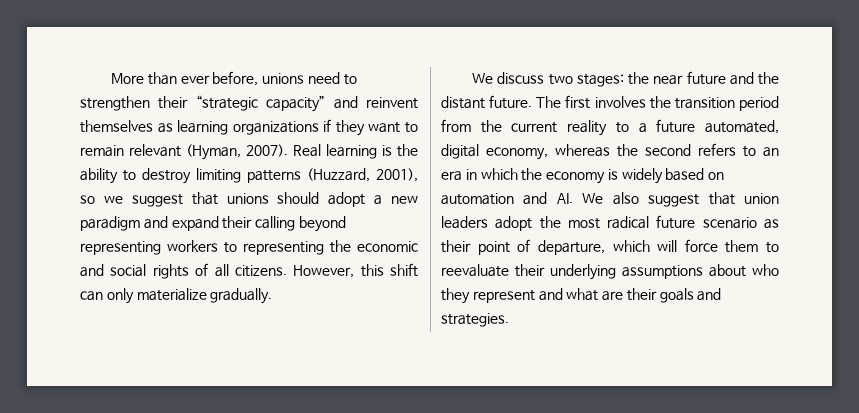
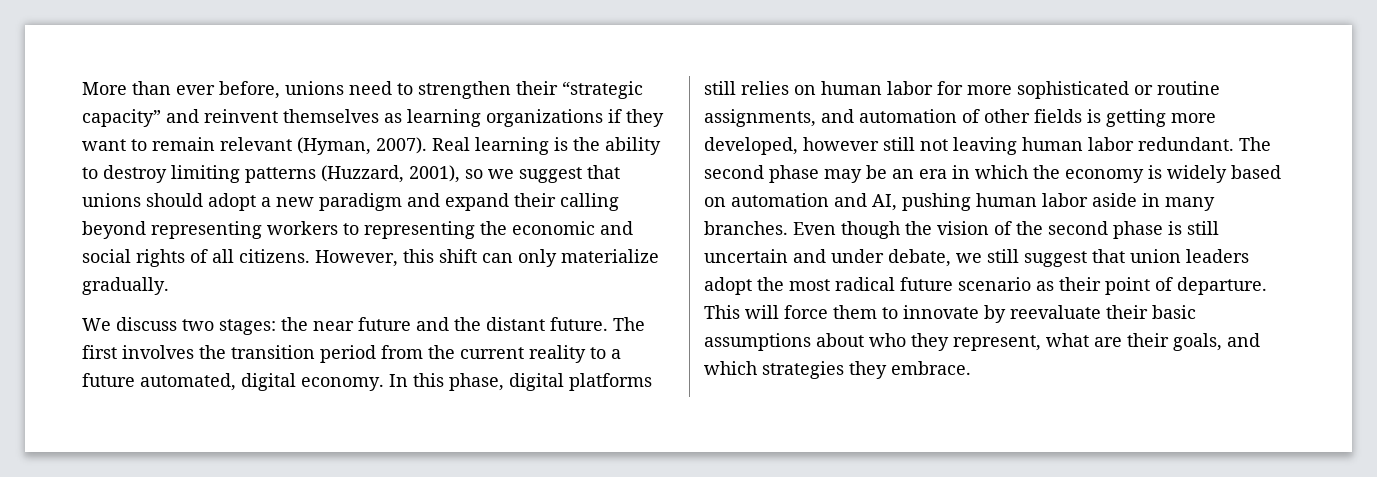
- The first involves the transition period from the current reality to a future automated, digital economy, whereas the second refers to an era in which the economy is widely based on automation and AI. We also suggest that union leaders adopt the most radical future scenario as their point of departure, which will force them to reevaluate their underlying assumptions about who they represent and what are their goals and strategies.
+ The first involves the transition period from the current reality to a future automated, digital economy. In this phase, digital platforms still relies on human labor for more sophisticated or routine assignments, and automation of other fields is getting more developed, however still not leaving human labor redundant. The second phase may be an era in which the economy is widely based on automation and AI, pushing human labor aside in many branches. Even though the vision of the second phase is still uncertain and under debate, we still suggest that union leaders adopt the most radical future scenario as their point of departure. This will force them to innovate by reevaluate their basic assumptions about who they represent, what are their goals, and which strategies they embrace.

